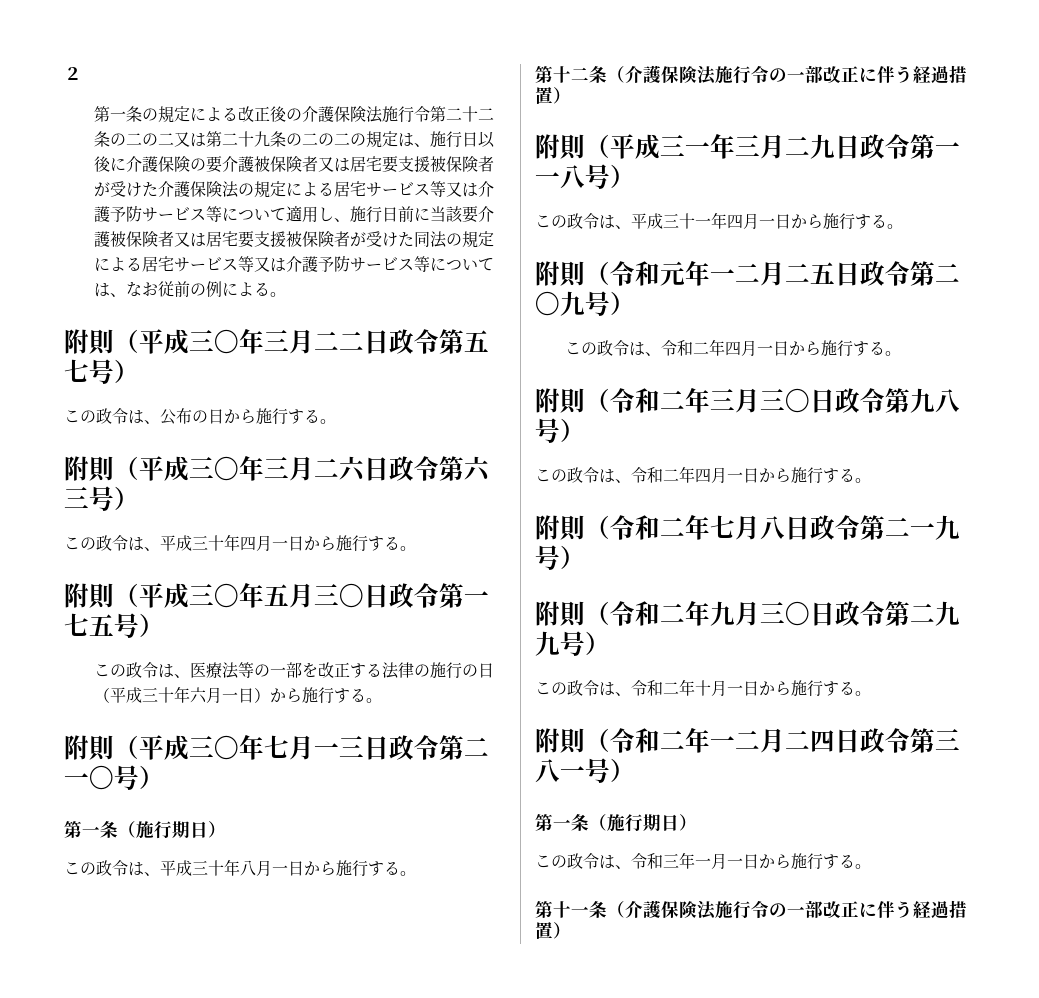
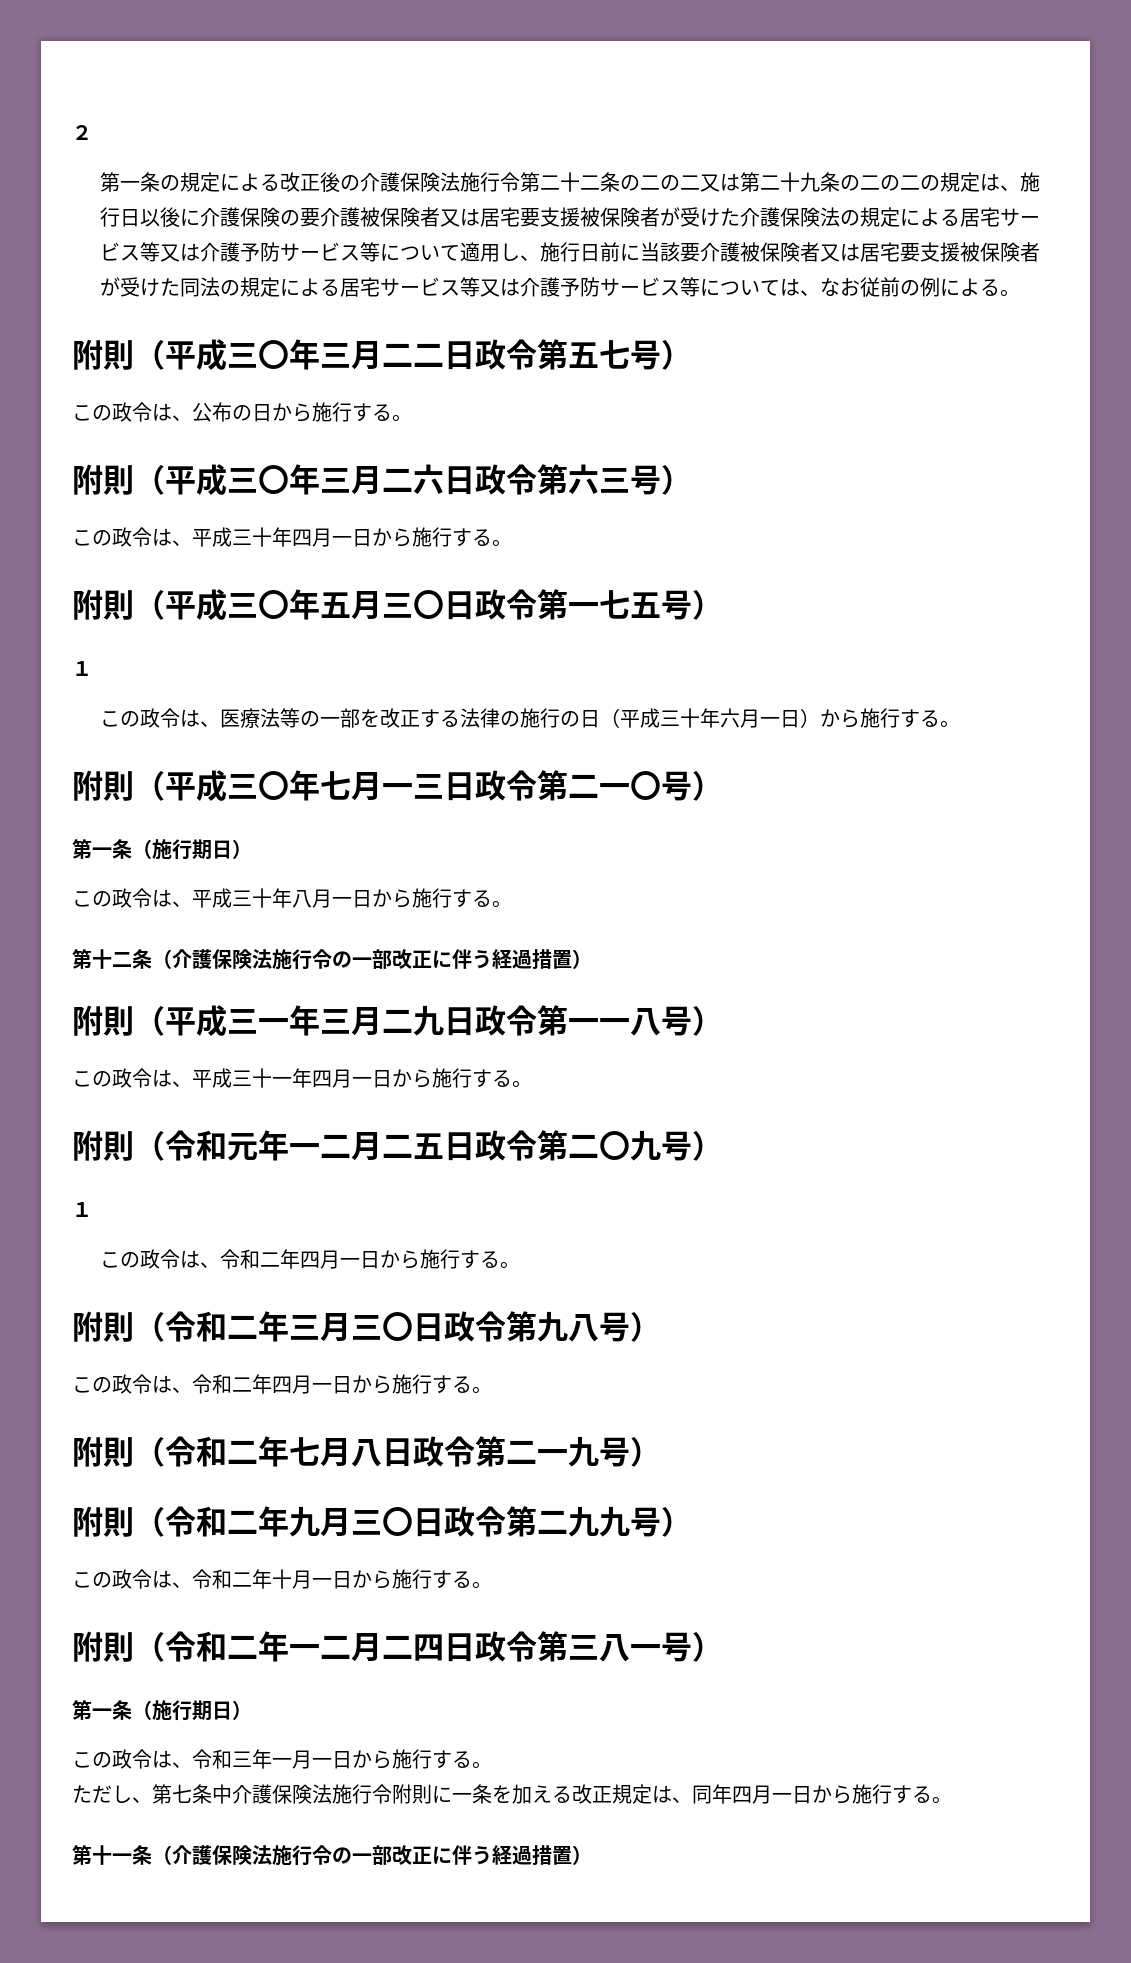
  附則（平成三〇年五月三〇日政令第一七五号）
+ １
  附則（令和元年一二月二五日政令第二〇九号）
+ １
+ ただし、第七条中介護保険法施行令附則に一条を加える改正規定は、同年四月一日から施行する。

